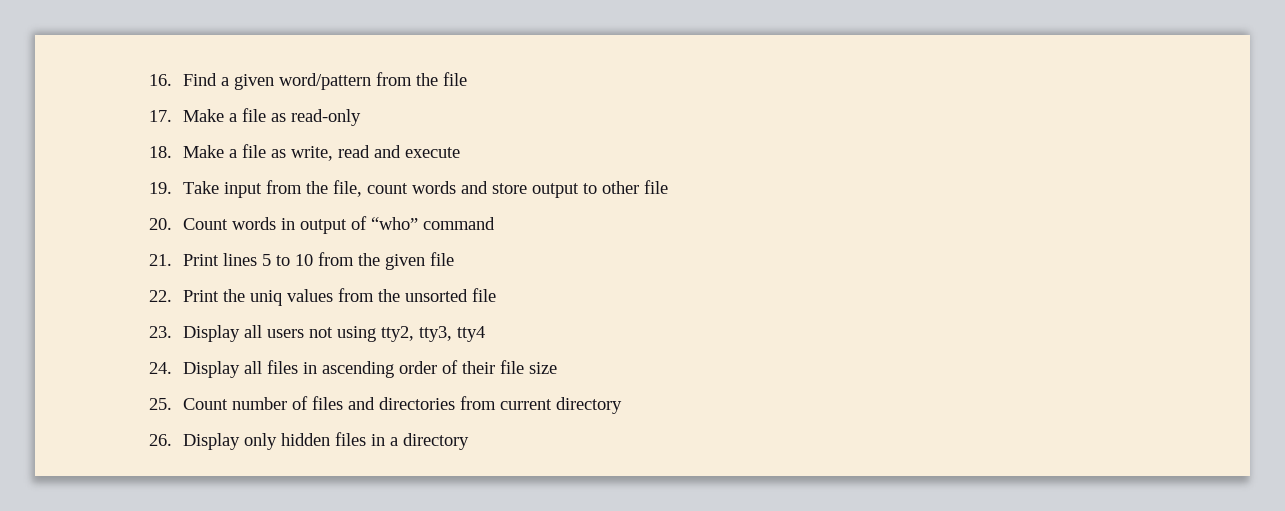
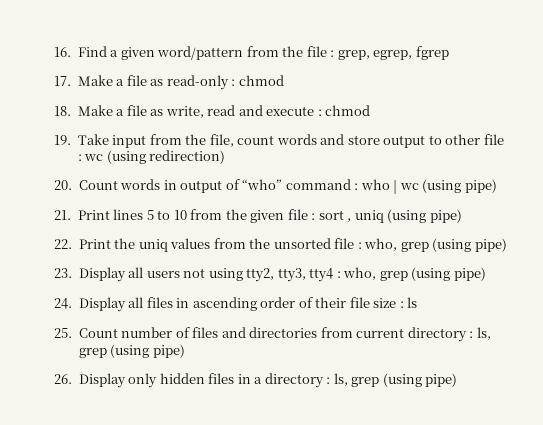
- 16. Find a given word/pattern from the file
+ 16. Find a given word/pattern from the file : grep, egrep, fgrep
- 17. Make a file as read-only
+ 17. Make a file as read-only : chmod
- 18. Make a file as write, read and execute
+ 18. Make a file as write, read and execute : chmod
- 19. Take input from the file, count words and store output to other file
+ 19. Take input from the file, count words and store output to other file : wc (using redirection)
- 20. Count words in output of “who” command
+ 20. Count words in output of “who” command : who | wc (using pipe)
- 21. Print lines 5 to 10 from the given file
+ 21. Print lines 5 to 10 from the given file : sort , uniq (using pipe)
- 22. Print the uniq values from the unsorted file
+ 22. Print the uniq values from the unsorted file : who, grep (using pipe)
- 23. Display all users not using tty2, tty3, tty4
+ 23. Display all users not using tty2, tty3, tty4 : who, grep (using pipe)
- 24. Display all files in ascending order of their file size
+ 24. Display all files in ascending order of their file size : ls
- 25. Count number of files and directories from current directory
+ 25. Count number of files and directories from current directory : ls, grep (using pipe)
- 26. Display only hidden files in a directory
+ 26. Display only hidden files in a directory : ls, grep (using pipe)

